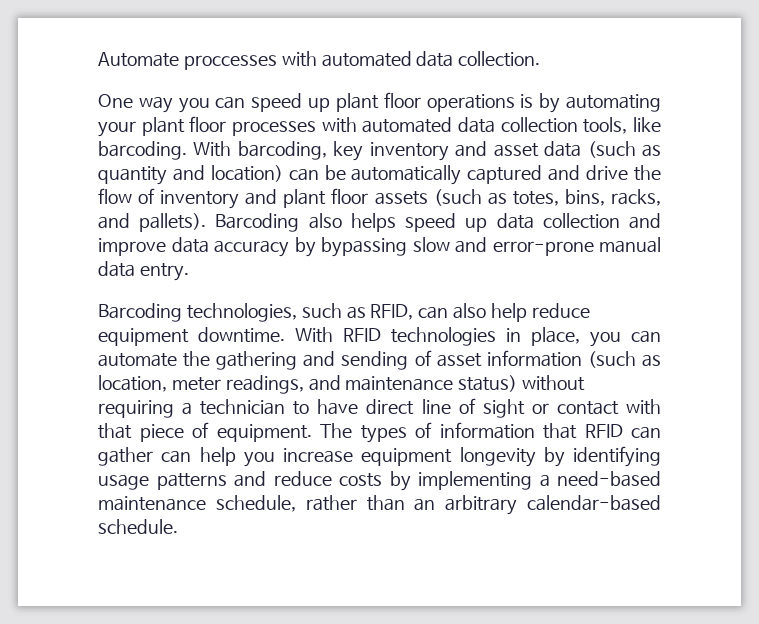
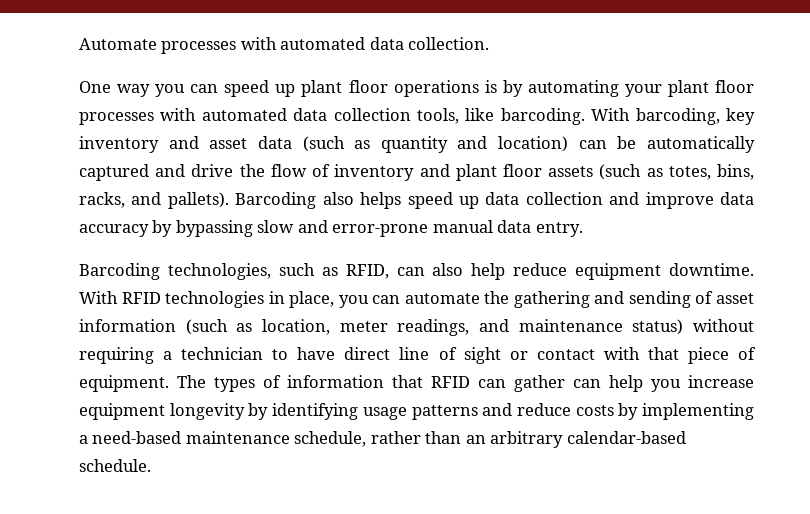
- Automate proccesses with automated data collection.
+ Automate processes with automated data collection.

